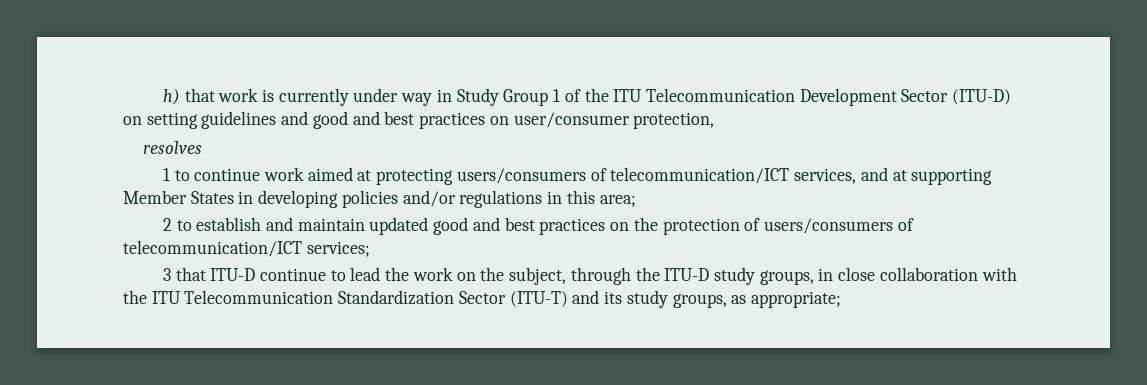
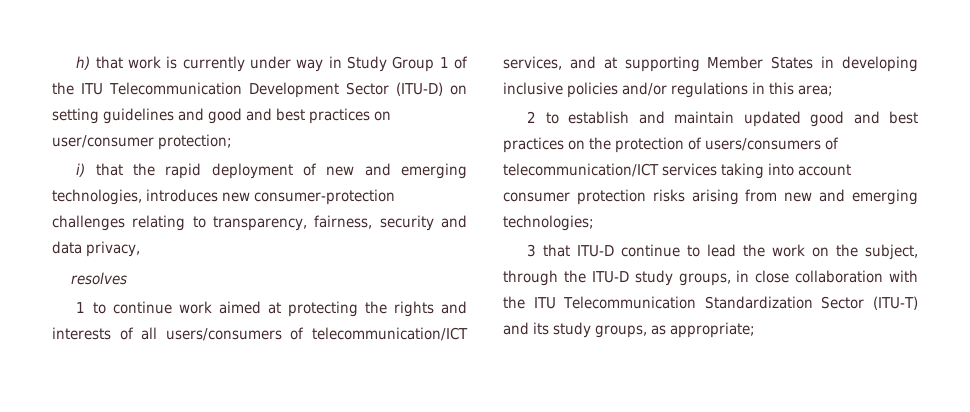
- h) that work is currently under way in Study Group 1 of the ITU Telecommunication Development Sector (ITU-D) on setting guidelines and good and best practices on user/consumer protection,
+ h) that work is currently under way in Study Group 1 of the ITU Telecommunication Development Sector (ITU-D) on setting guidelines and good and best practices on user/consumer protection;
+ i) that the rapid deployment of new and emerging technologies, introduces new consumer-protection challenges relating to transparency, fairness, security and data privacy,
- 1 to continue work aimed at protecting users/consumers of telecommunication/ICT services, and at supporting Member States in developing policies and/or regulations in this area;
+ 1 to continue work aimed at protecting the rights and interests of all users/consumers of telecommunication/ICT services, and at supporting Member States in developing inclusive policies and/or regulations in this area;
- 2 to establish and maintain updated good and best practices on the protection of users/consumers of telecommunication/ICT services;
+ 2 to establish and maintain updated good and best practices on the protection of users/consumers of telecommunication/ICT services taking into account consumer protection risks arising from new and emerging technologies;

